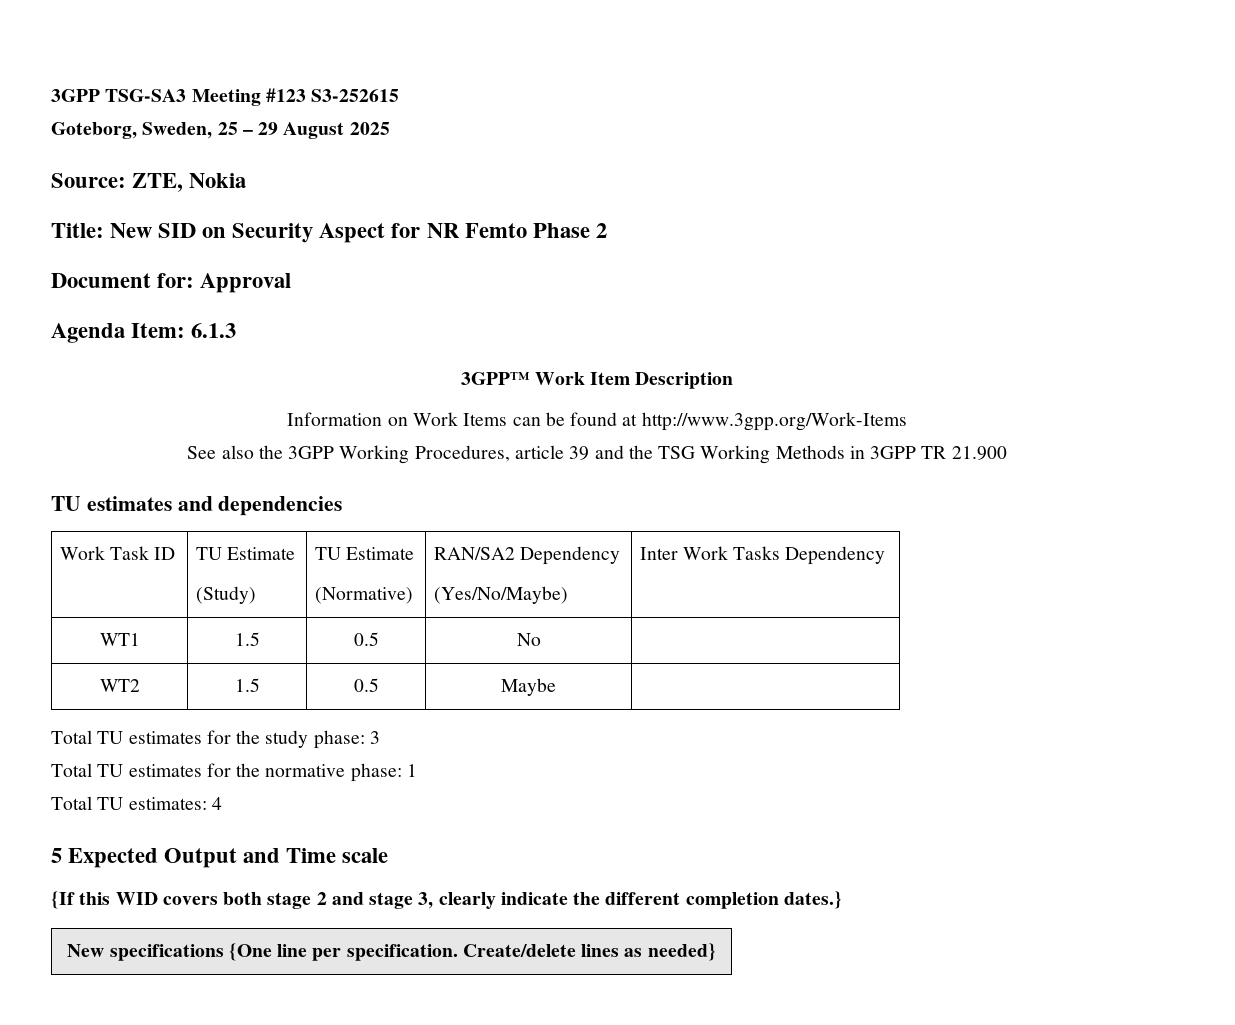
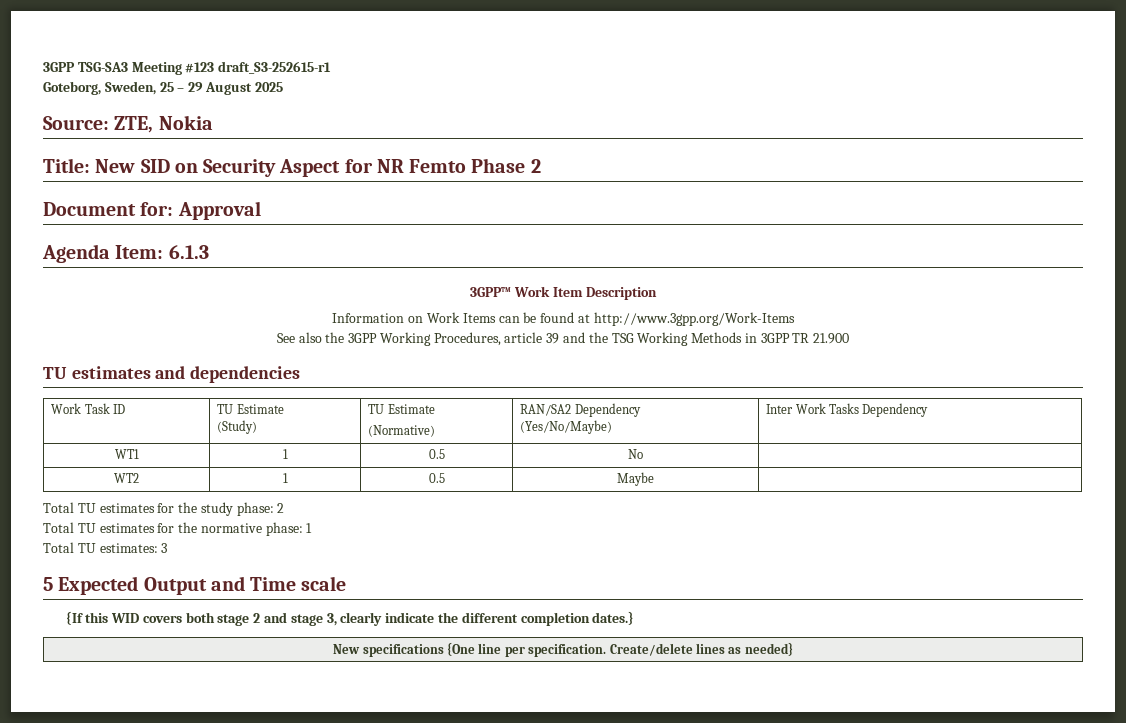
- 3GPP TSG-SA3 Meeting #123 S3-252615
+ 3GPP TSG-SA3 Meeting #123 draft_S3-252615-r1
- WT1 | 1.5 | 0.5 | No |
+ WT1 | 1 | 0.5 | No |
- WT2 | 1.5 | 0.5 | Maybe |
+ WT2 | 1 | 0.5 | Maybe |
- Total TU estimates for the study phase: 3
+ Total TU estimates for the study phase: 2
- Total TU estimates: 4
+ Total TU estimates: 3

